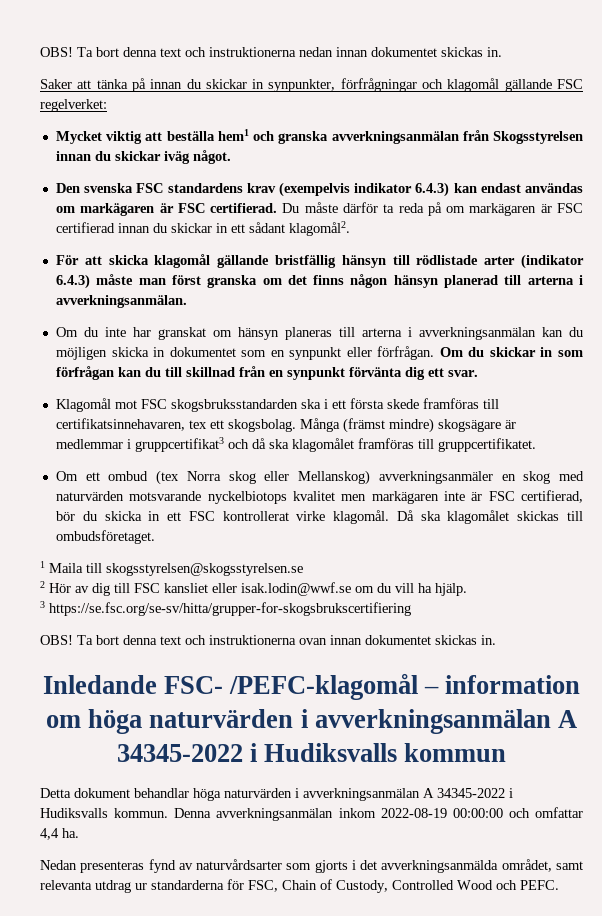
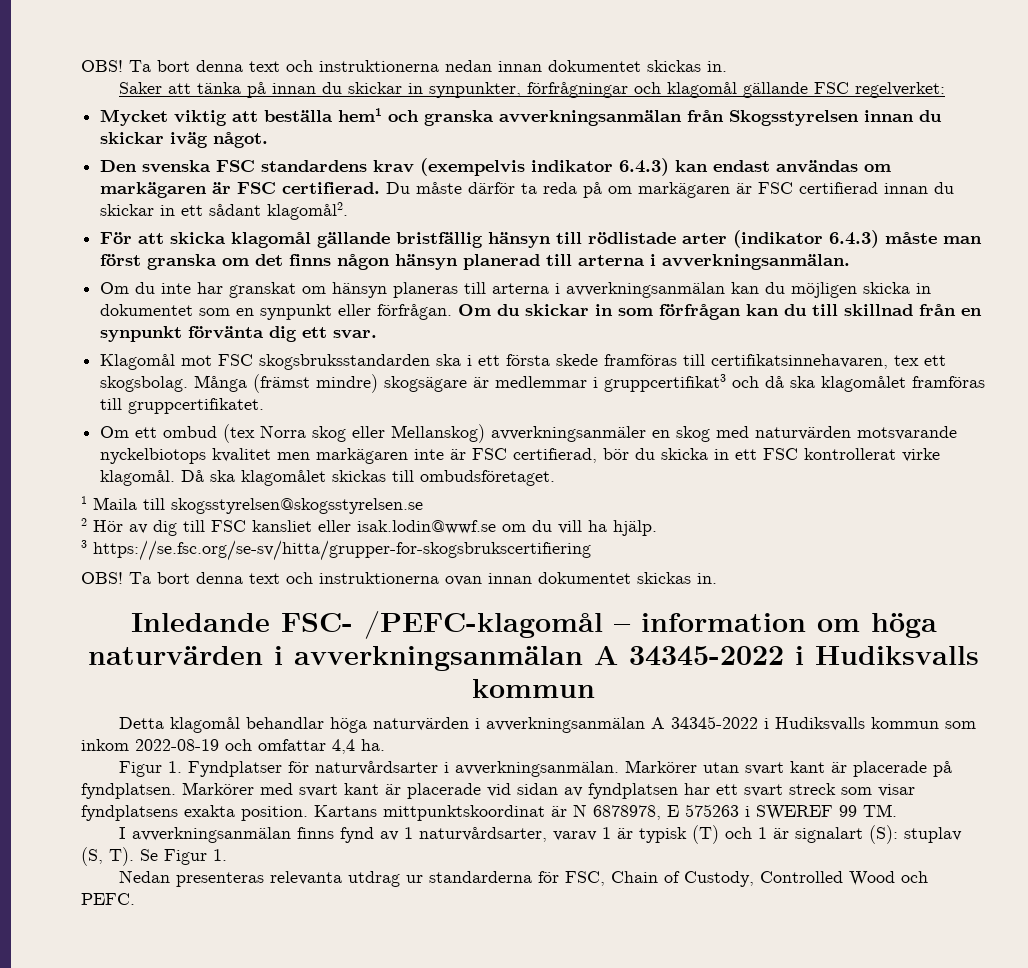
- Detta dokument behandlar höga naturvärden i avverkningsanmälan A 34345-2022 i Hudiksvalls kommun. Denna avverkningsanmälan inkom 2022-08-19 00:00:00 och omfattar 4,4 ha.
+ Detta klagomål behandlar höga naturvärden i avverkningsanmälan A 34345-2022 i Hudiksvalls kommun som inkom 2022-08-19 och omfattar 4,4 ha.
- Nedan presenteras fynd av naturvårdsarter som gjorts i det avverkningsanmälda området, samt relevanta utdrag ur standarderna för FSC, Chain of Custody, Controlled Wood och PEFC.
+ Figur 1. Fyndplatser för naturvårdsarter i avverkningsanmälan. Markörer utan svart kant är placerade på fyndplatsen. Markörer med svart kant är placerade vid sidan av fyndplatsen har ett svart streck som visar fyndplatsens exakta position. Kartans mittpunktskoordinat är N 6878978, E 575263 i SWEREF 99 TM.
+ I avverkningsanmälan finns fynd av 1 naturvårdsarter, varav 1 är typisk (T) och 1 är signalart (S): stuplav (S, T). Se Figur 1.
+ Nedan presenteras relevanta utdrag ur standarderna för FSC, Chain of Custody, Controlled Wood och PEFC.

